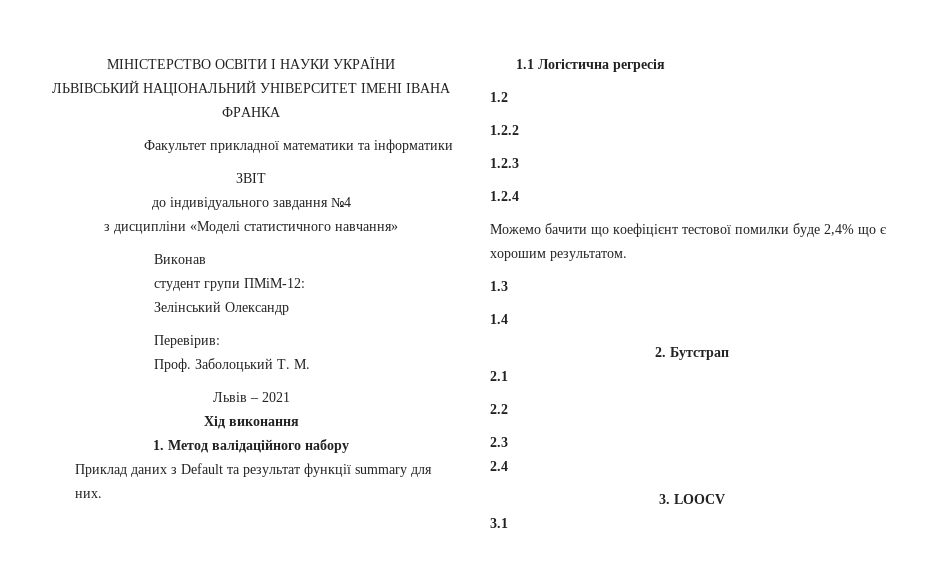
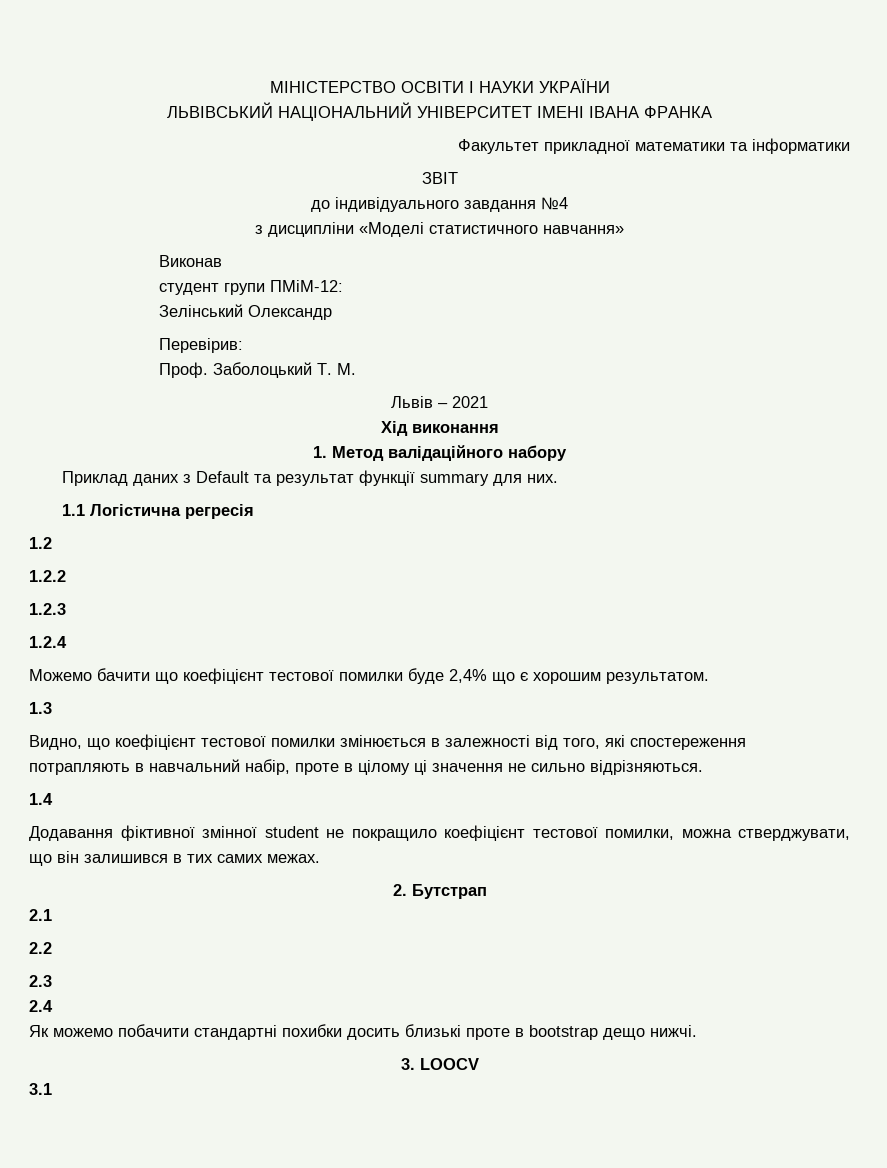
+ Видно, що коефіцієнт тестової помилки змінюється в залежності від того, які спостереження потрапляють в навчальний набір, проте в цілому ці значення не сильно відрізняються.
  1.4
+ Додавання фіктивної змінної student не покращило коефіцієнт тестової помилки, можна стверджувати, що він залишився в тих самих межах.
+ Як можемо побачити стандартні похибки досить близькі проте в bootstrap дещо нижчі.

